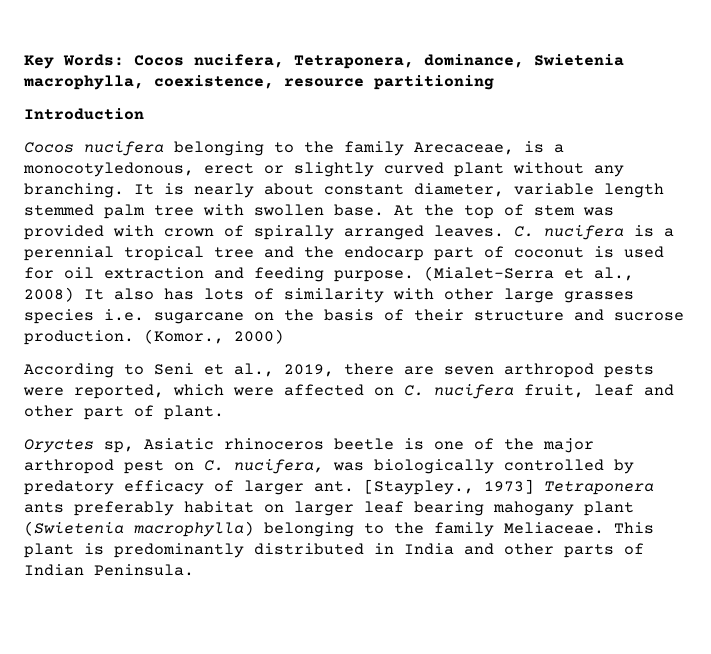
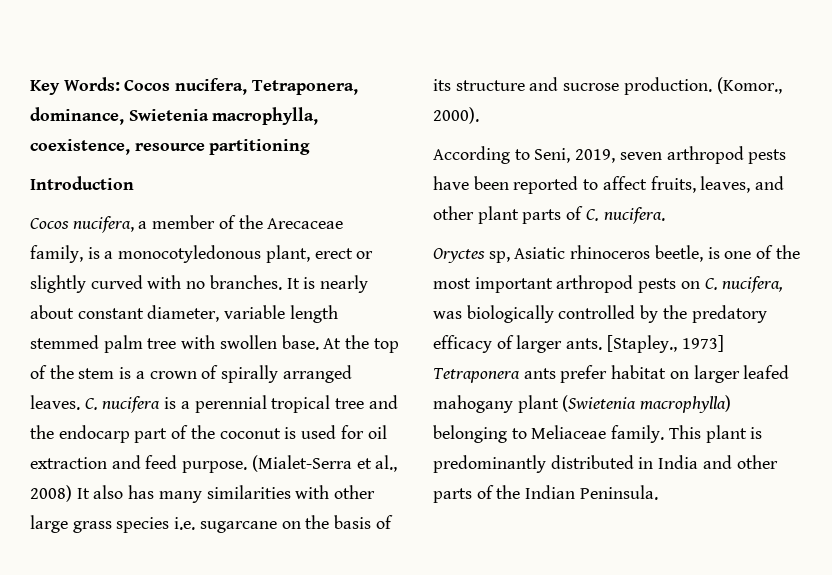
- Cocos nucifera belonging to the family Arecaceae, is a monocotyledonous, erect or slightly curved plant without any branching.
+ Cocos nucifera, a member of the Arecaceae family, is a monocotyledonous plant, erect or slightly curved with no branches.
- At the top of stem was provided with crown of spirally arranged leaves.
+ At the top of the stem is a crown of spirally arranged leaves.
- C. nucifera is a perennial tropical tree and the endocarp part of coconut is used for oil extraction and feeding purpose.
+ C. nucifera is a perennial tropical tree and the endocarp part of the coconut is used for oil extraction and feed purpose.
- (Mialet-Serra et al., 2008) It also has lots of similarity with other large grasses species i.e. sugarcane on the basis of their structure and sucrose production.
+ (Mialet-Serra et al., 2008) It also has many similarities with other large grass species i.e. sugarcane on the basis of its structure and sucrose production.
- (Komor., 2000)
+ (Komor., 2000).
- According to Seni et al., 2019, there are seven arthropod pests were reported, which were affected on C. nucifera fruit, leaf and other part of plant.
+ According to Seni, 2019, seven arthropod pests have been reported to affect fruits, leaves, and other plant parts of C. nucifera.
- Oryctes sp, Asiatic rhinoceros beetle is one of the major arthropod pest on C. nucifera, was biologically controlled by predatory efficacy of larger ant. [Staypley., 1973] Tetraponera ants preferably habitat on larger leaf bearing mahogany plant (Swietenia macrophylla) belonging to the family Meliaceae.
+ Oryctes sp, Asiatic rhinoceros beetle, is one of the most important arthropod pests on C. nucifera, was biologically controlled by the predatory efficacy of larger ants. [Stapley., 1973] Tetraponera ants prefer habitat on larger leafed mahogany plant (Swietenia macrophylla) belonging to Meliaceae family.
- This plant is predominantly distributed in India and other parts of Indian Peninsula.
+ This plant is predominantly distributed in India and other parts of the Indian Peninsula.

